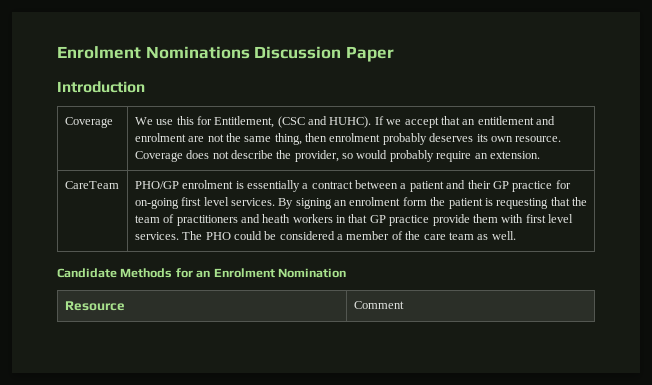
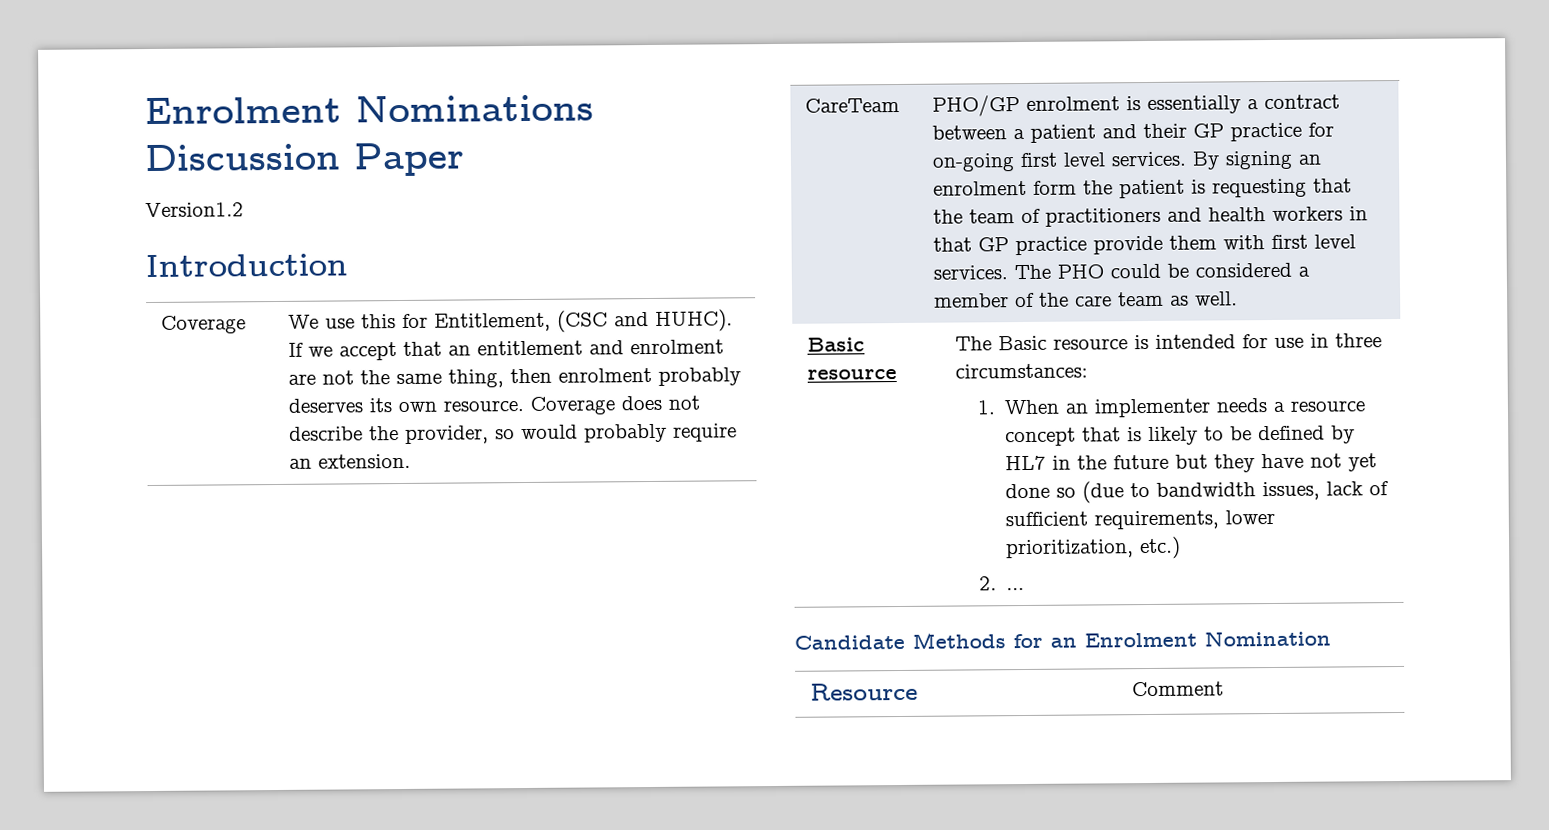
+ Version1.2
- By signing an enrolment form the patient is requesting that the team of practitioners and heath workers in that GP practice provide them with first level services.
+ By signing an enrolment form the patient is requesting that the team of practitioners and health workers in that GP practice provide them with first level services.
+ Basic resource | The Basic resource is intended for use in three circumstances:
+ 1. When an implementer needs a resource concept that is likely to be defined by HL7 in the future but they have not yet done so (due to bandwidth issues, lack of sufficient requirements, lower prioritization, etc.)
+ 2. …

